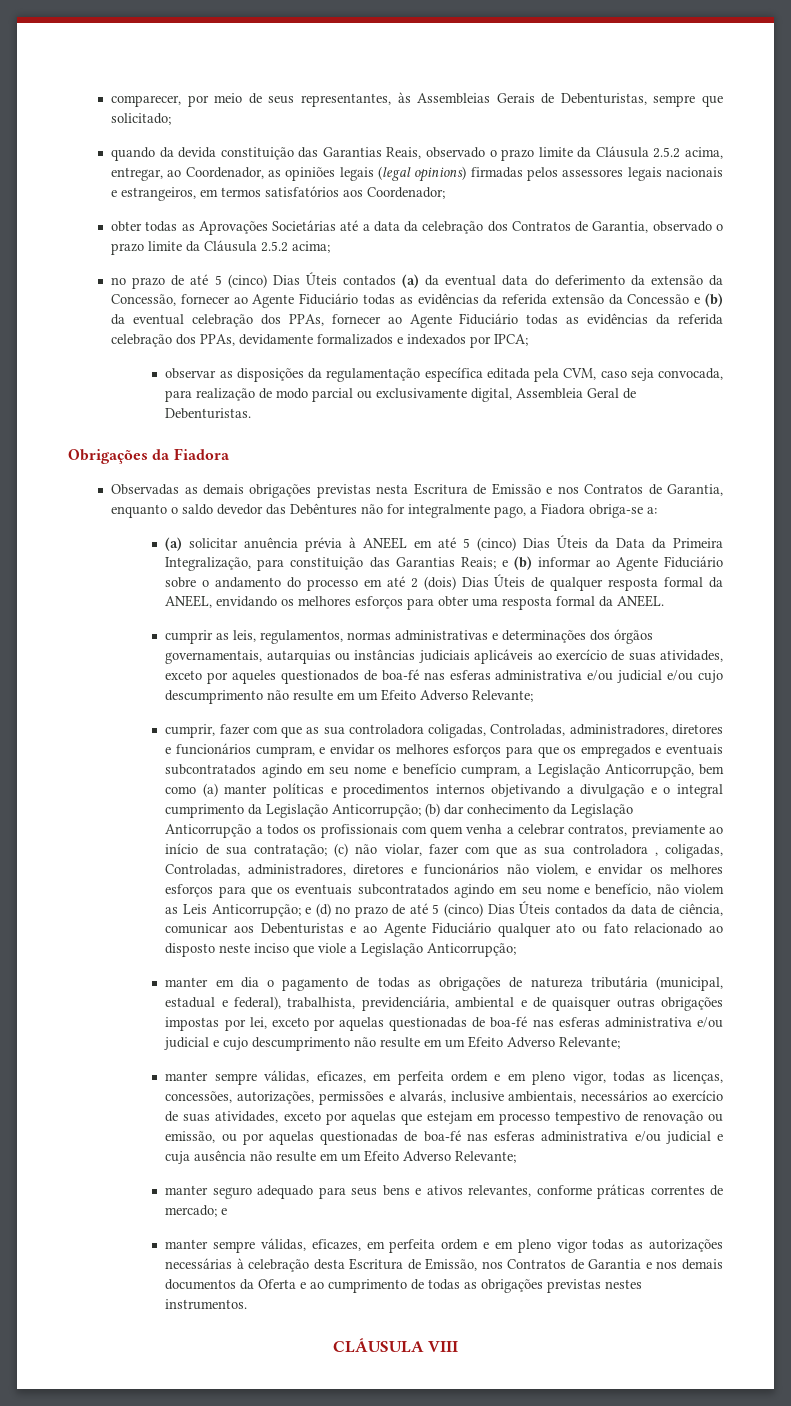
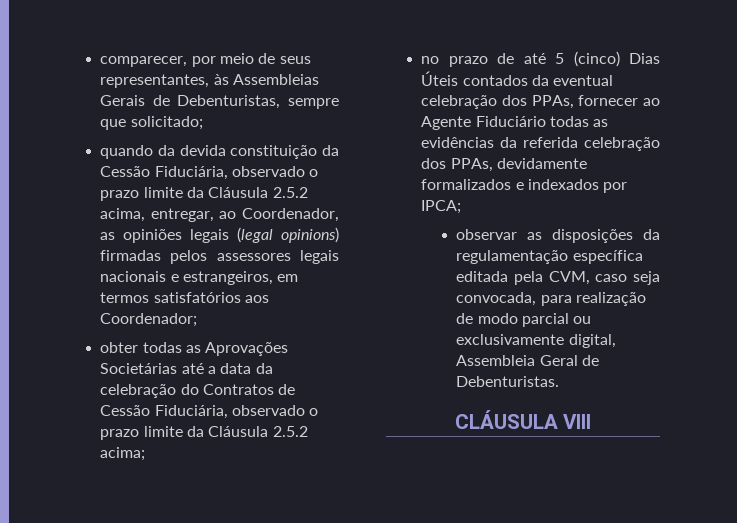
- quando da devida constituição das Garantias Reais, observado o prazo limite da Cláusula 2.5.2 acima, entregar, ao Coordenador, as opiniões legais (legal opinions) firmadas pelos assessores legais nacionais e estrangeiros, em termos satisfatórios aos Coordenador;
+ quando da devida constituição da Cessão Fiduciária, observado o prazo limite da Cláusula 2.5.2 acima, entregar, ao Coordenador, as opiniões legais (legal opinions) firmadas pelos assessores legais nacionais e estrangeiros, em termos satisfatórios aos Coordenador;
- obter todas as Aprovações Societárias até a data da celebração dos Contratos de Garantia, observado o prazo limite da Cláusula 2.5.2 acima;
+ obter todas as Aprovações Societárias até a data da celebração do Contratos de Cessão Fiduciária, observado o prazo limite da Cláusula 2.5.2 acima;
- no prazo de até 5 (cinco) Dias Úteis contados (a) da eventual data do deferimento da extensão da Concessão, fornecer ao Agente Fiduciário todas as evidências da referida extensão da Concessão e (b) da eventual celebração dos PPAs, fornecer ao Agente Fiduciário todas as evidências da referida celebração dos PPAs, devidamente formalizados e indexados por IPCA;
+ no prazo de até 5 (cinco) Dias Úteis contados da eventual celebração dos PPAs, fornecer ao Agente Fiduciário todas as evidências da referida celebração dos PPAs, devidamente formalizados e indexados por IPCA;
- Obrigações da Fiadora
- Observadas as demais obrigações previstas nesta Escritura de Emissão e nos Contratos de Garantia, enquanto o saldo devedor das Debêntures não for integralmente pago, a Fiadora obriga-se a:
- (a) solicitar anuência prévia à ANEEL em até 5 (cinco) Dias Úteis da Data da Primeira Integralização, para constituição das Garantias Reais; e (b) informar ao Agente Fiduciário sobre o andamento do processo em até 2 (dois) Dias Úteis de qualquer resposta formal da ANEEL, envidando os melhores esforços para obter uma resposta formal da ANEEL.
- cumprir as leis, regulamentos, normas administrativas e determinações dos órgãos governamentais, autarquias ou instâncias judiciais aplicáveis ao exercício de suas atividades, exceto por aqueles questionados de boa-fé nas esferas administrativa e/ou judicial e/ou cujo descumprimento não resulte em um Efeito Adverso Relevante;
- cumprir, fazer com que as sua controladora coligadas, Controladas, administradores, diretores e funcionários cumpram, e envidar os melhores esforços para que os empregados e eventuais subcontratados agindo em seu nome e benefício cumpram, a Legislação Anticorrupção, bem como (a) manter políticas e procedimentos internos objetivando a divulgação e o integral cumprimento da Legislação Anticorrupção; (b) dar conhecimento da Legislação Anticorrupção a todos os profissionais com quem venha a celebrar contratos, previamente ao início de sua contratação; (c) não violar, fazer com que as sua controladora , coligadas, Controladas, administradores, diretores e funcionários não violem, e envidar os melhores esforços para que os eventuais subcontratados agindo em seu nome e benefício, não violem as Leis Anticorrupção; e (d) no prazo de até 5 (cinco) Dias Úteis contados da data de ciência, comunicar aos Debenturistas e ao Agente Fiduciário qualquer ato ou fato relacionado ao disposto neste inciso que viole a Legislação Anticorrupção;
- manter em dia o pagamento de todas as obrigações de natureza tributária (municipal, estadual e federal), trabalhista, previdenciária, ambiental e de quaisquer outras obrigações impostas por lei, exceto por aquelas questionadas de boa-fé nas esferas administrativa e/ou judicial e cujo descumprimento não resulte em um Efeito Adverso Relevante;
- manter sempre válidas, eficazes, em perfeita ordem e em pleno vigor, todas as licenças, concessões, autorizações, permissões e alvarás, inclusive ambientais, necessários ao exercício de suas atividades, exceto por aquelas que estejam em processo tempestivo de renovação ou emissão, ou por aquelas questionadas de boa-fé nas esferas administrativa e/ou judicial e cuja ausência não resulte em um Efeito Adverso Relevante;
- manter seguro adequado para seus bens e ativos relevantes, conforme práticas correntes de mercado; e
- manter sempre válidas, eficazes, em perfeita ordem e em pleno vigor todas as autorizações necessárias à celebração desta Escritura de Emissão, nos Contratos de Garantia e nos demais documentos da Oferta e ao cumprimento de todas as obrigações previstas nestes instrumentos.

